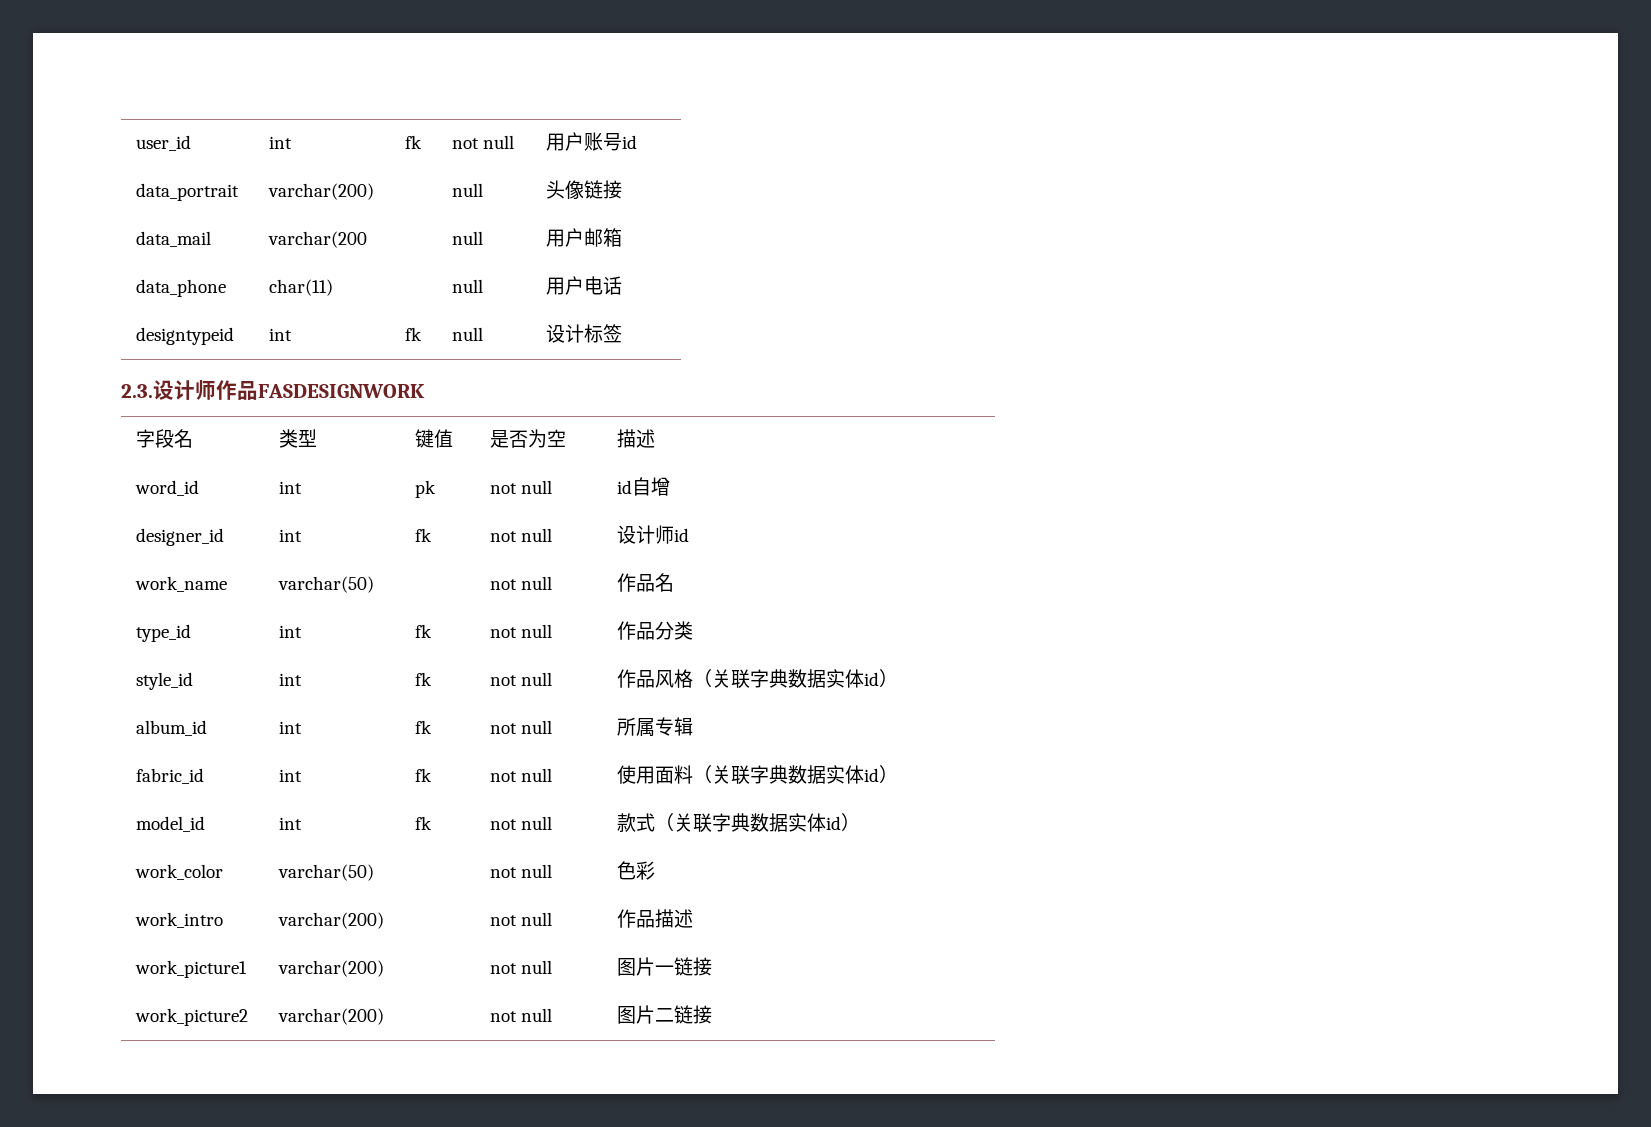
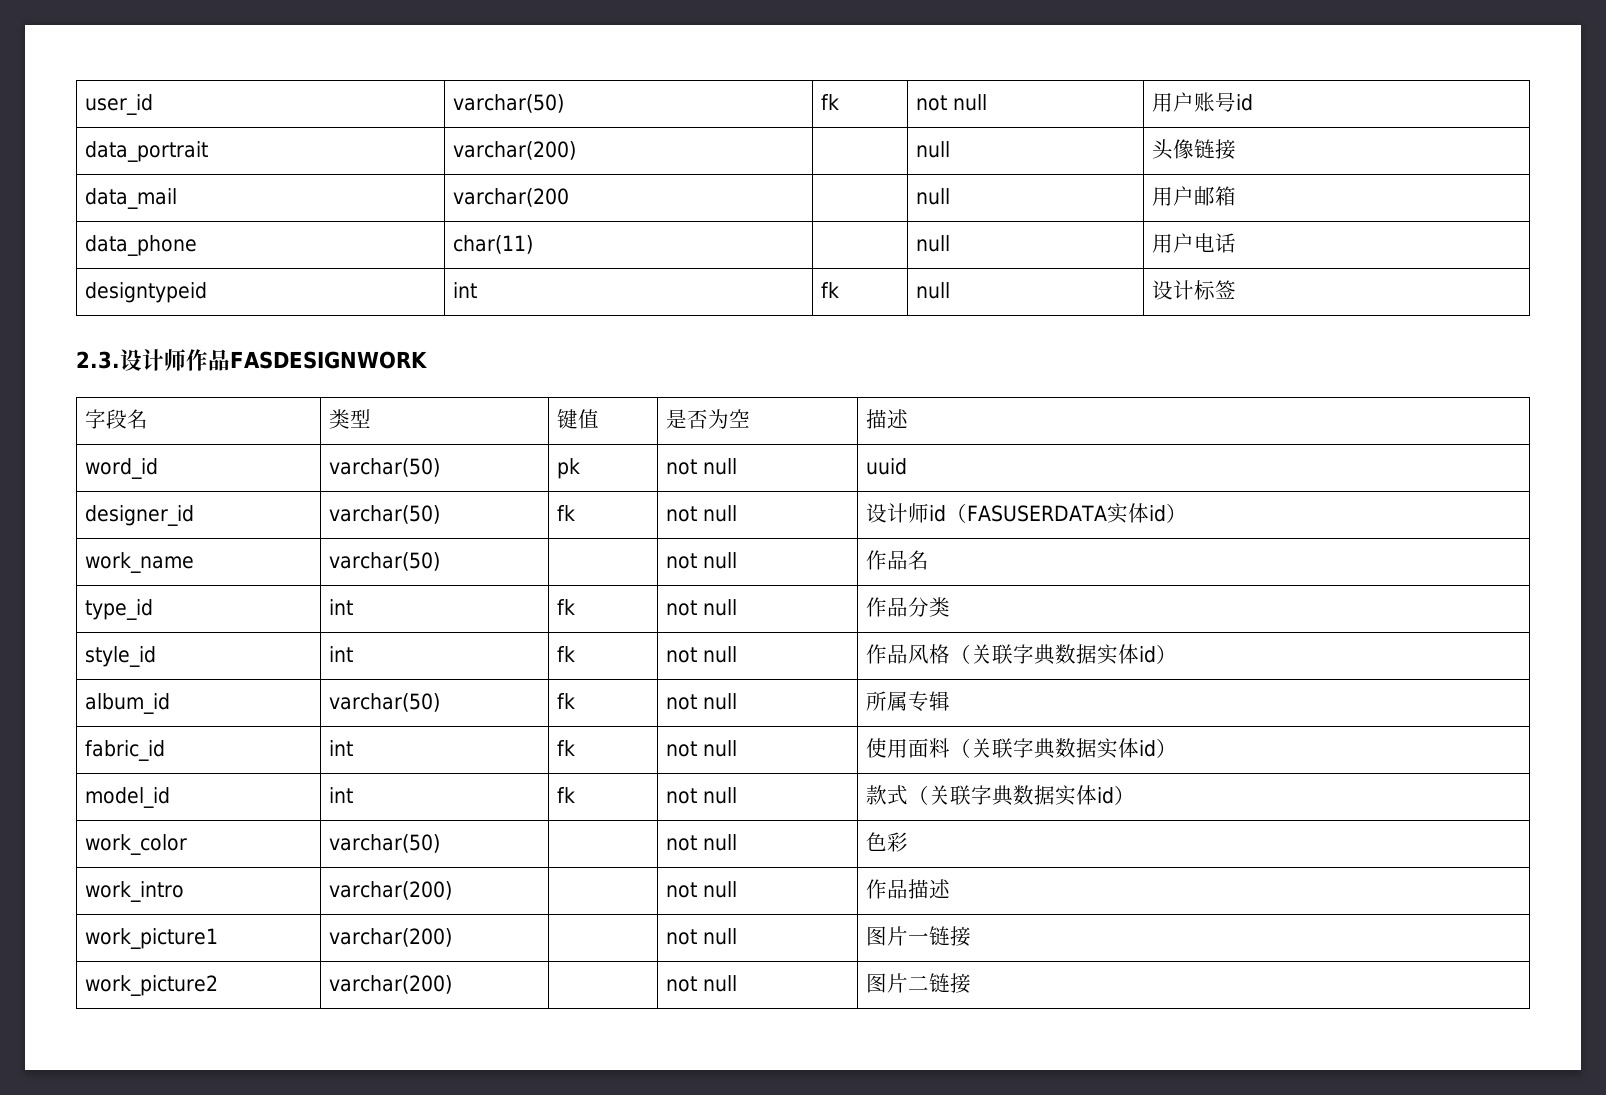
- user_id | int | fk | not null | 用户账号id
+ user_id | varchar(50) | fk | not null | 用户账号id
- word_id | int | pk | not null | id自增
+ word_id | varchar(50) | pk | not null | uuid
- designer_id | int | fk | not null | 设计师id
+ designer_id | varchar(50) | fk | not null | 设计师id（FASUSERDATA实体id）
- album_id | int | fk | not null | 所属专辑
+ album_id | varchar(50) | fk | not null | 所属专辑

